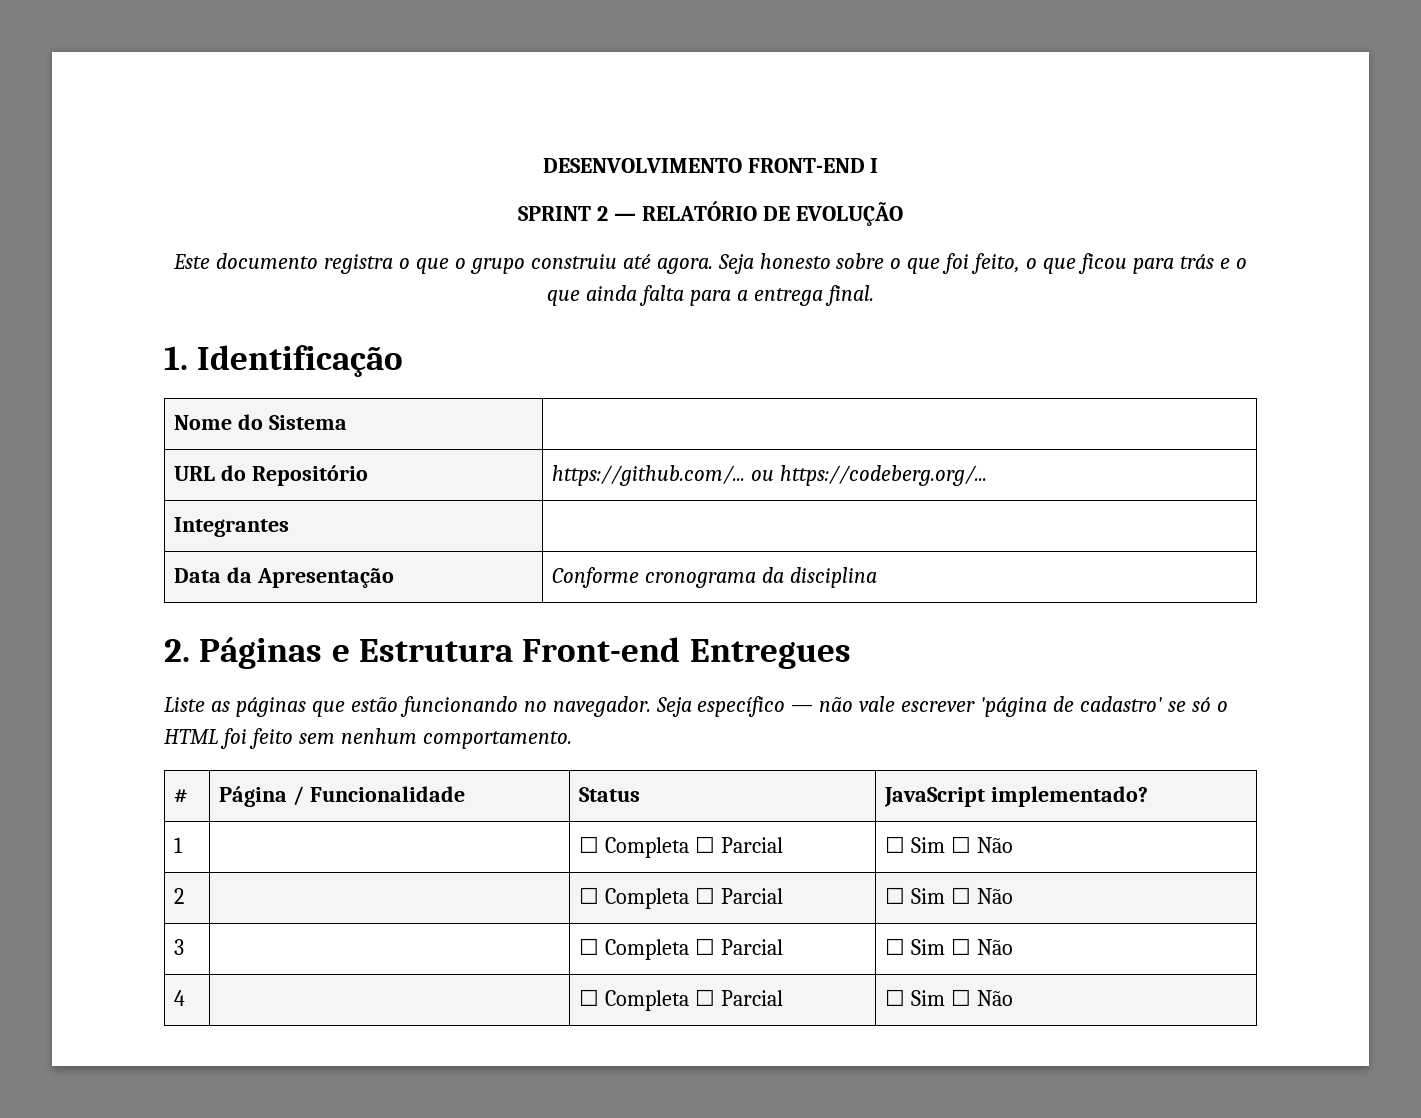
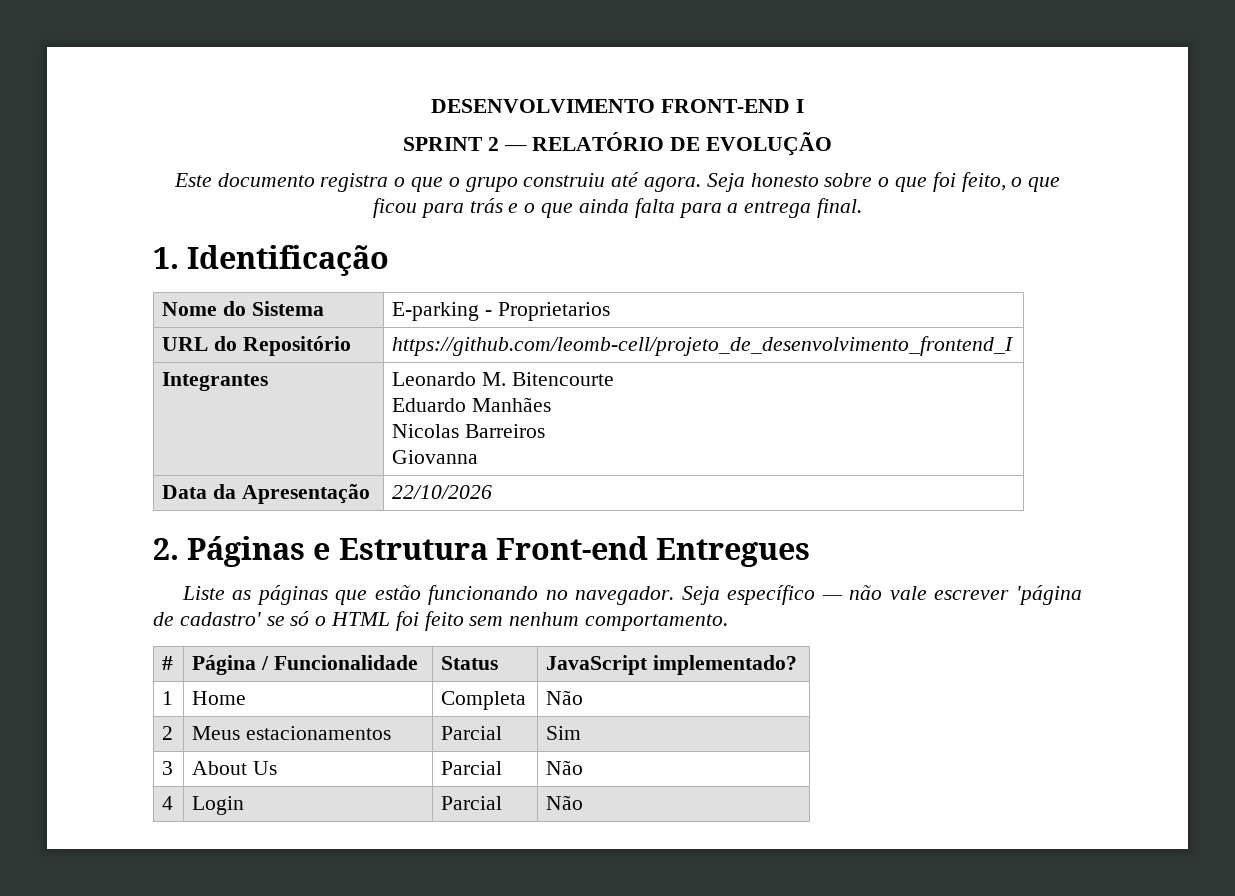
- Nome do Sistema |
+ Nome do Sistema | E-parking - Proprietarios
- URL do Repositório | https://github.com/... ou https://codeberg.org/...
- Integrantes |
+ URL do Repositório | https://github.com/leomb-cell/projeto_de_desenvolvimento_frontend_I
+ Integrantes | Leonardo M. Bitencourte
+ Eduardo Manhães
+ Nicolas Barreiros
+ Giovanna
- Data da Apresentação | Conforme cronograma da disciplina
+ Data da Apresentação | 22/10/2026
- 1 | | ☐ Completa ☐ Parcial | ☐ Sim ☐ Não
+ 1 | Home | Completa | Não
- 2 | | ☐ Completa ☐ Parcial | ☐ Sim ☐ Não
+ 2 | Meus estacionamentos | Parcial | Sim
- 3 | | ☐ Completa ☐ Parcial | ☐ Sim ☐ Não
- 4 | | ☐ Completa ☐ Parcial | ☐ Sim ☐ Não
+ 3 | About Us | Parcial | Não
+ 4 | Login | Parcial | Não

